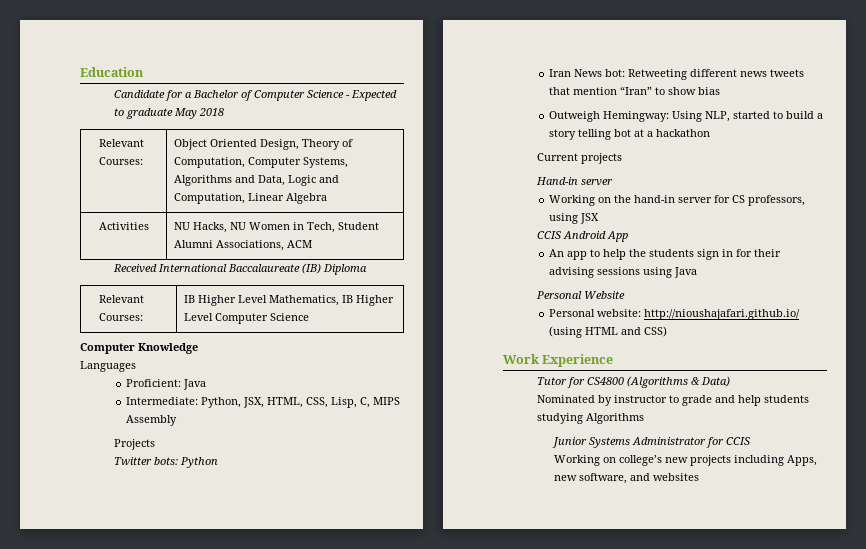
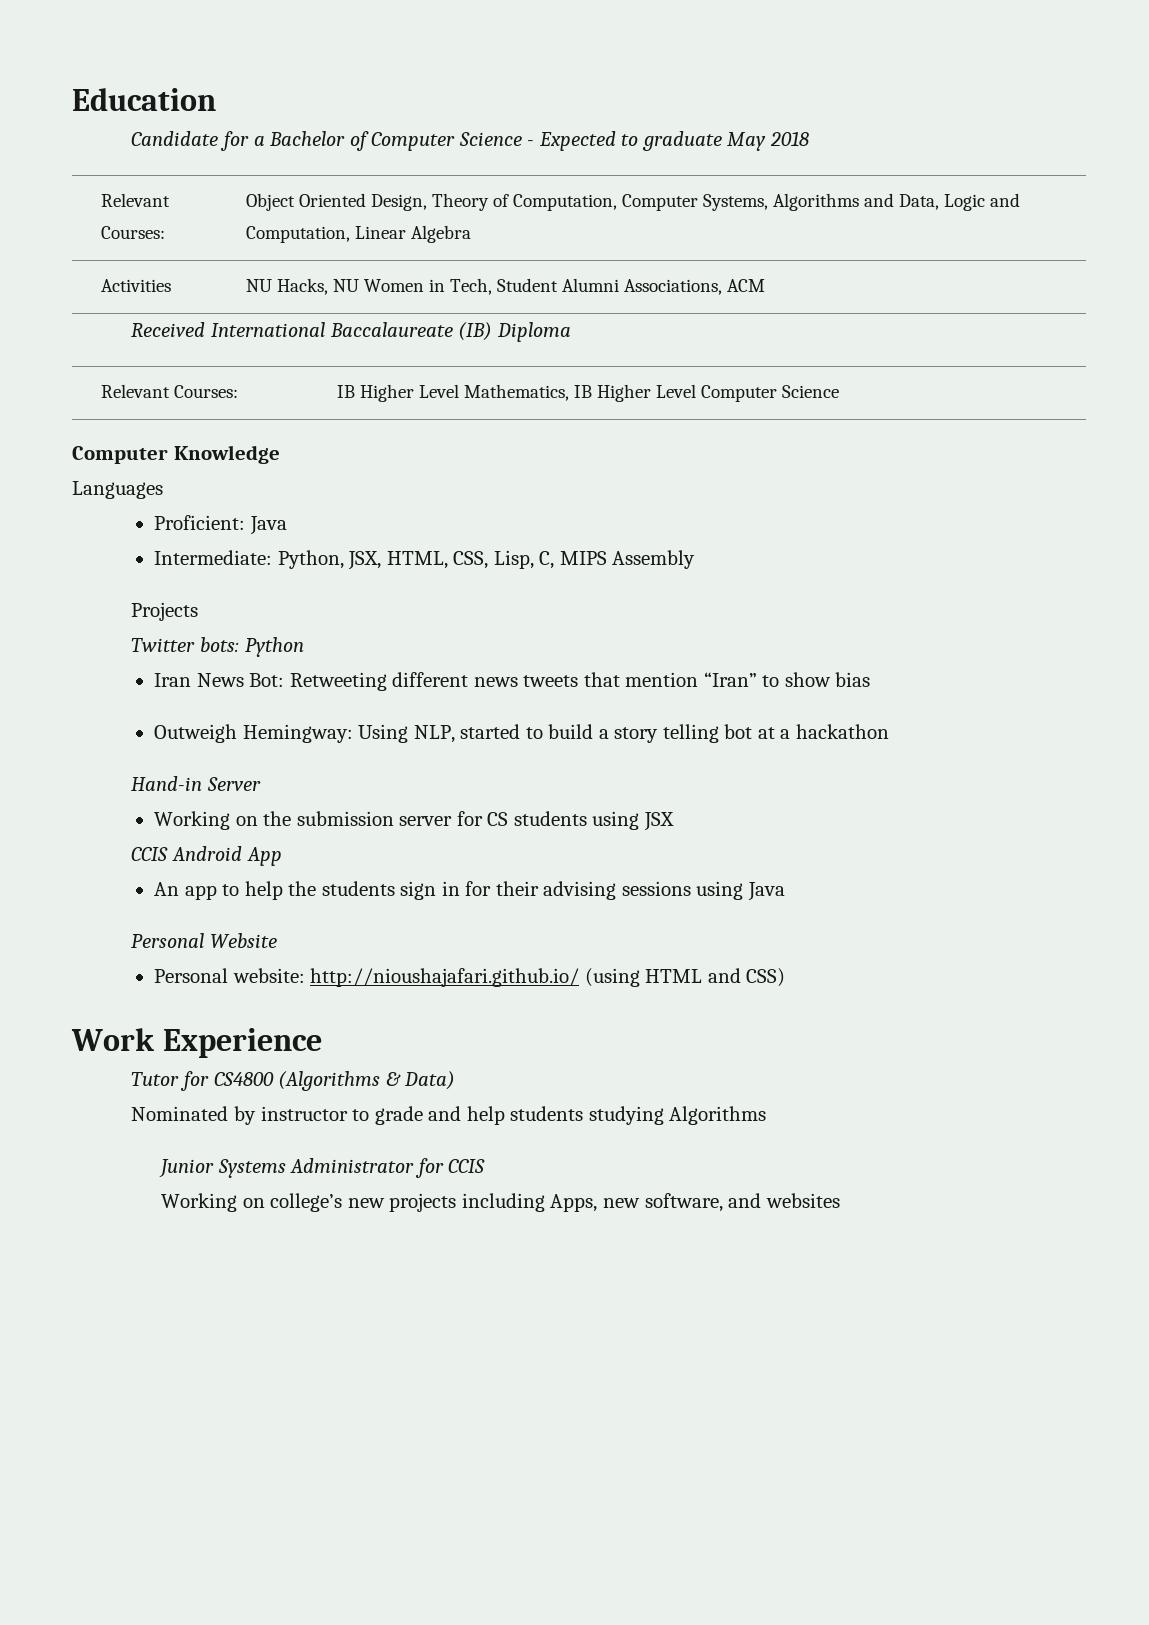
- Iran News bot: Retweeting different news tweets that mention “Iran” to show bias
+ Iran News Bot: Retweeting different news tweets that mention “Iran” to show bias
- Current projects
- Hand-in server
+ Hand-in Server
- Working on the hand-in server for CS professors, using JSX
+ Working on the submission server for CS students using JSX

